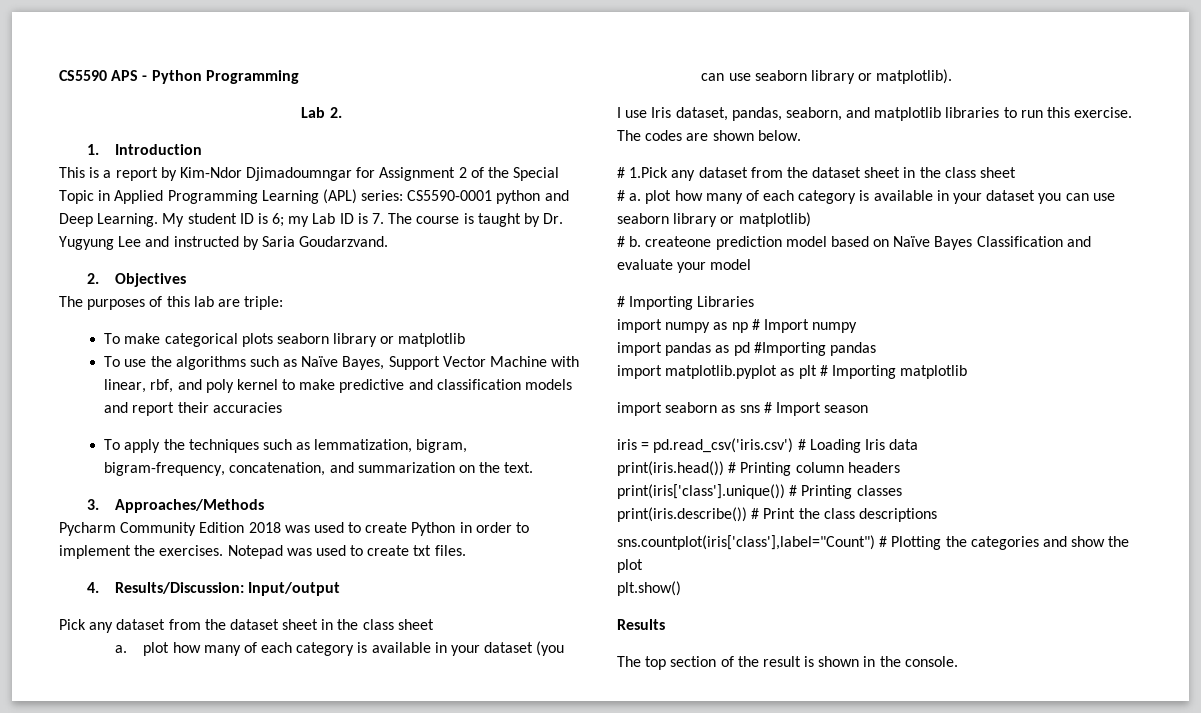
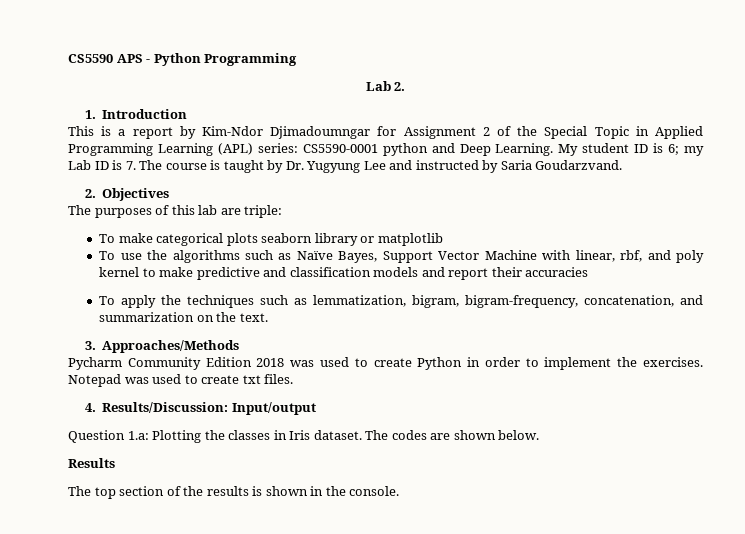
- Pick any dataset from the dataset sheet in the class sheet
- a. plot how many of each category is available in your dataset (you can use seaborn library or matplotlib).
- I use Iris dataset, pandas, seaborn, and matplotlib libraries to run this exercise.
+ Question 1.a: Plotting the classes in Iris dataset.
- # 1.Pick any dataset from the dataset sheet in the class sheet
- # a. plot how many of each category is available in your dataset you can use seaborn library or matplotlib)
- # b. createone prediction model based on Naïve Bayes Classification and evaluate your model
- # Importing Libraries
- import numpy as np # Import numpy
- import pandas as pd #Importing pandas
- import matplotlib.pyplot as plt # Importing matplotlib
- import seaborn as sns # Import season
- iris = pd.read_csv('iris.csv') # Loading Iris data
- print(iris.head()) # Printing column headers
- print(iris['class'].unique()) # Printing classes
- print(iris.describe()) # Print the class descriptions
- sns.countplot(iris['class'],label="Count") # Plotting the categories and show the plot
- plt.show()
- The top section of the result is shown in the console.
+ The top section of the results is shown in the console.

